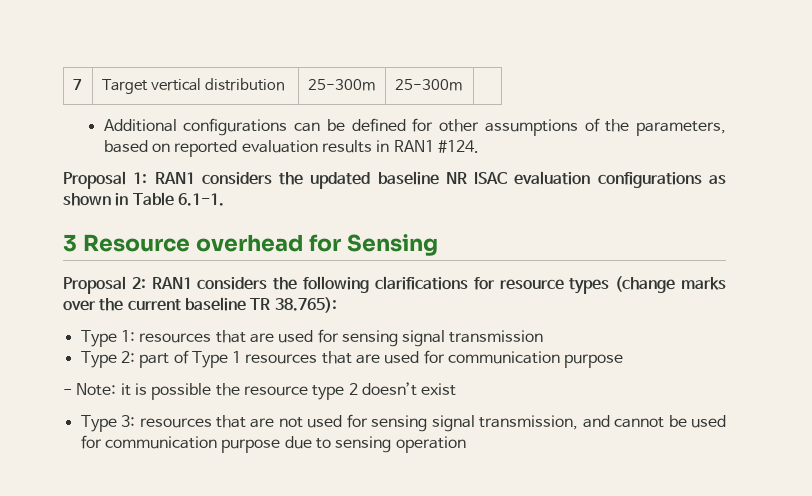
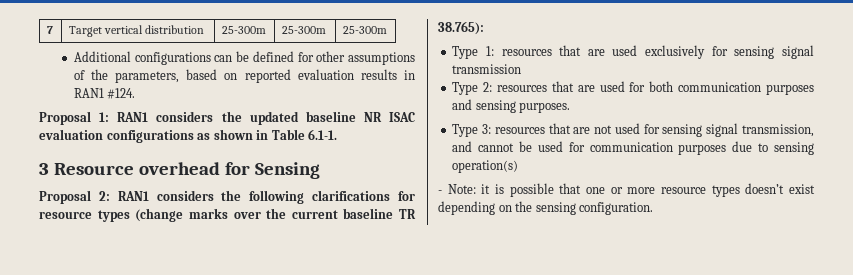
- 7 | Target vertical distribution | 25-300m | 25-300m |
+ 7 | Target vertical distribution | 25-300m | 25-300m | 25-300m
- Type 1: resources that are used for sensing signal transmission
+ Type 1: resources that are used exclusively for sensing signal transmission
- Type 2: part of Type 1 resources that are used for communication purpose
- - Note: it is possible the resource type 2 doesn’t exist
+ Type 2: resources that are used for both communication purposes and sensing purposes.
- Type 3: resources that are not used for sensing signal transmission, and cannot be used for communication purpose due to sensing operation
+ Type 3: resources that are not used for sensing signal transmission, and cannot be used for communication purposes due to sensing operation(s)
+ - Note: it is possible that one or more resource types doesn’t exist depending on the sensing configuration.

